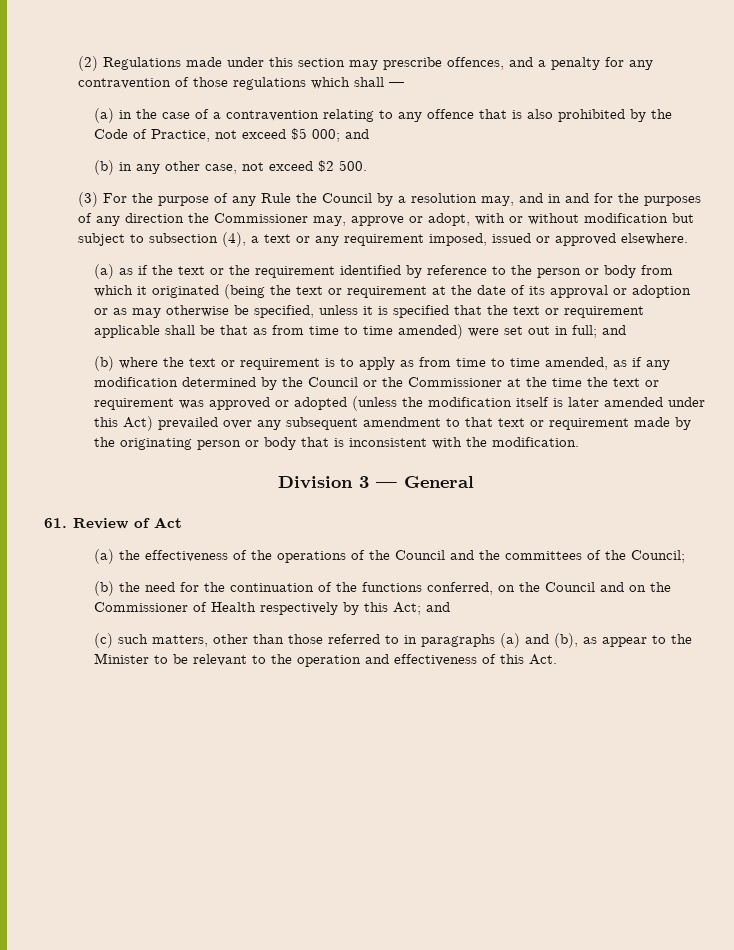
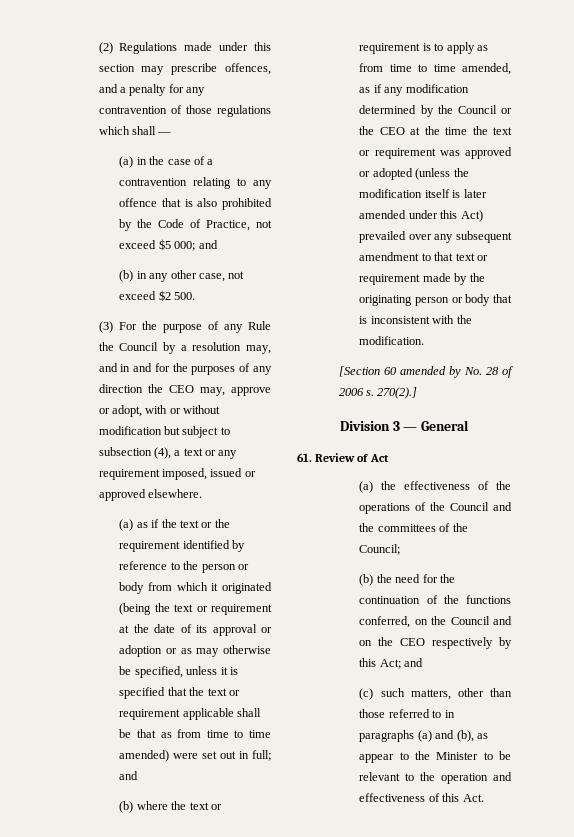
- (3) For the purpose of any Rule the Council by a resolution may, and in and for the purposes of any direction the Commissioner may, approve or adopt, with or without modification but subject to subsection (4), a text or any requirement imposed, issued or approved elsewhere.
+ (3) For the purpose of any Rule the Council by a resolution may, and in and for the purposes of any direction the CEO may, approve or adopt, with or without modification but subject to subsection (4), a text or any requirement imposed, issued or approved elsewhere.
- (b) where the text or requirement is to apply as from time to time amended, as if any modification determined by the Council or the Commissioner at the time the text or requirement was approved or adopted (unless the modification itself is later amended under this Act) prevailed over any subsequent amendment to that text or requirement made by the originating person or body that is inconsistent with the modification.
+ (b) where the text or requirement is to apply as from time to time amended, as if any modification determined by the Council or the CEO at the time the text or requirement was approved or adopted (unless the modification itself is later amended under this Act) prevailed over any subsequent amendment to that text or requirement made by the originating person or body that is inconsistent with the modification.
+ [Section 60 amended by No. 28 of 2006 s. 270(2).]
- (b) the need for the continuation of the functions conferred, on the Council and on the Commissioner of Health respectively by this Act; and
+ (b) the need for the continuation of the functions conferred, on the Council and on the CEO respectively by this Act; and

